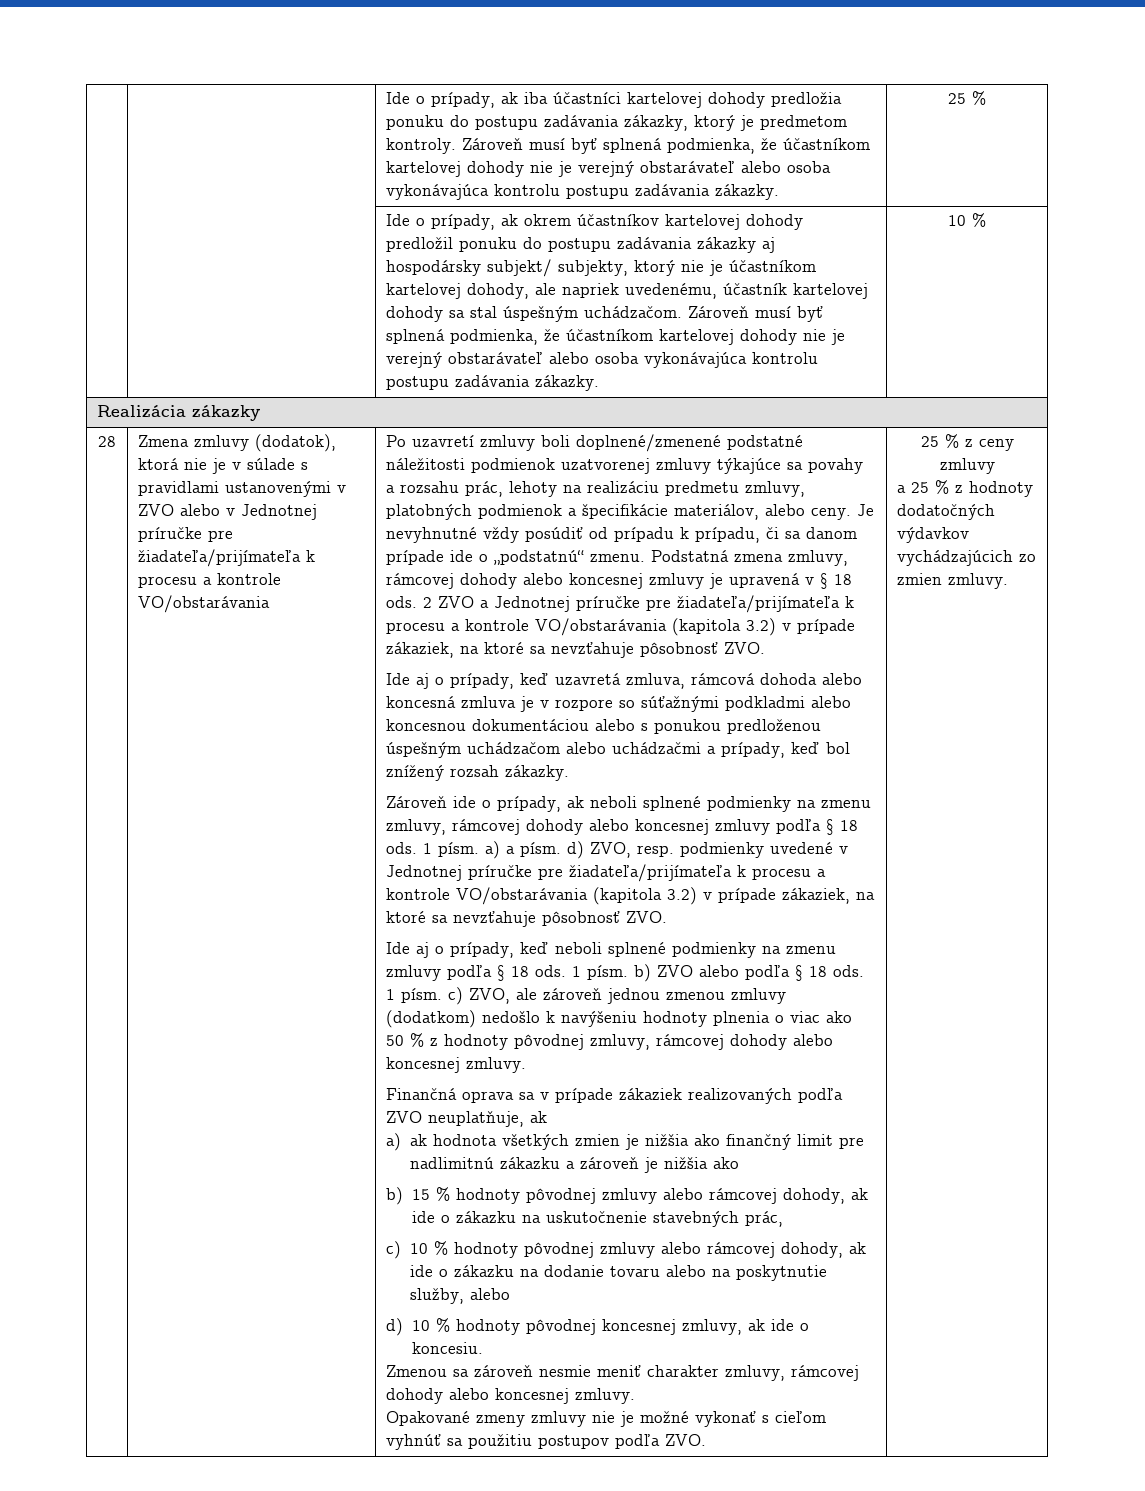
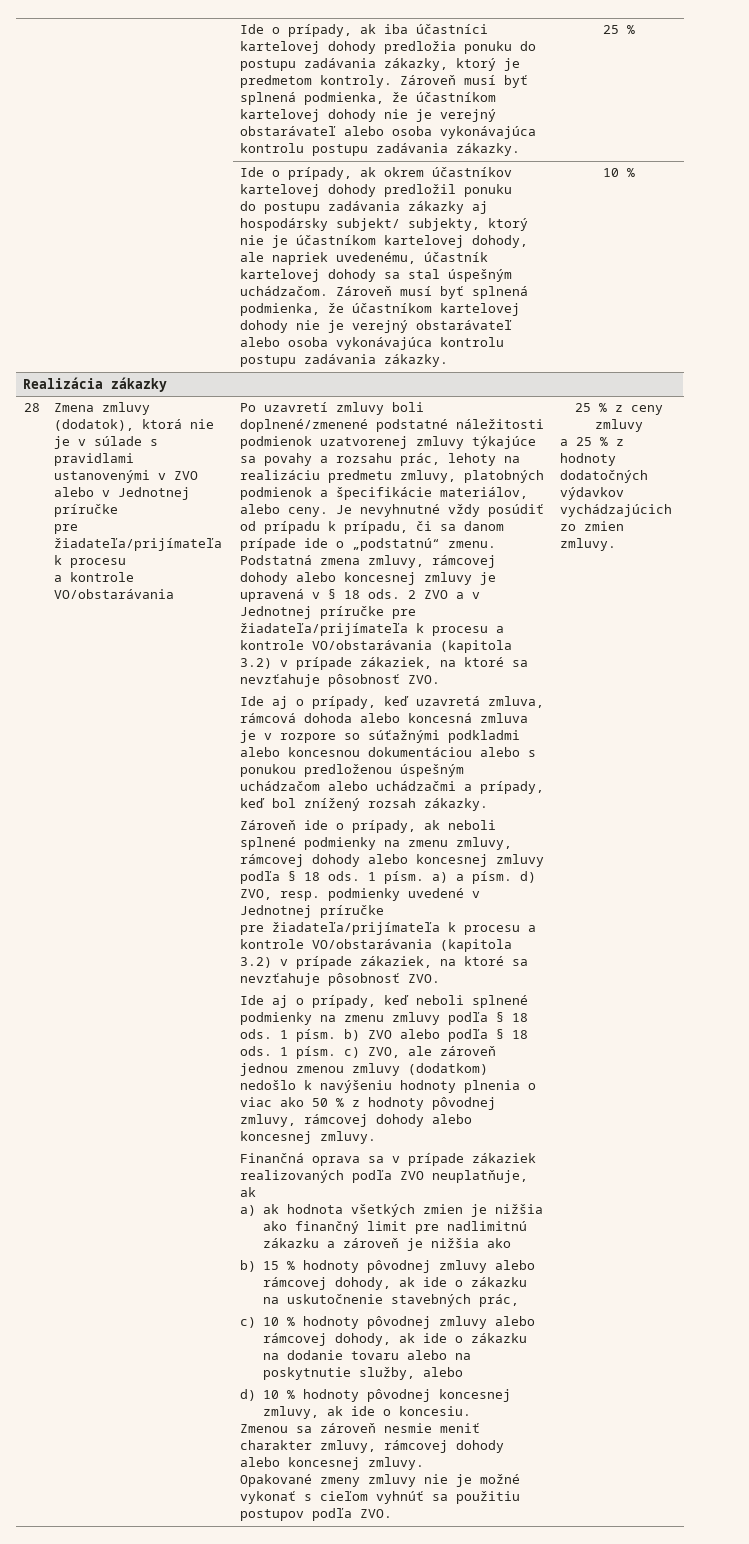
- Ide o prípady, ak okrem účastníkov kartelovej dohody predložil ponuku do postupu zadávania zákazky aj hospodársky subjekt/ subjekty, ktorý nie je účastníkom kartelovej dohody, ale napriek uvedenému, účastník kartelovej dohody sa stal úspešným uchádzačom.
+ Ide o prípady, ak okrem účastníkov kartelovej dohody predložil ponuku
+ do postupu zadávania zákazky aj hospodársky subjekt/ subjekty, ktorý nie je účastníkom kartelovej dohody, ale napriek uvedenému, účastník kartelovej dohody sa stal úspešným uchádzačom.
- Zmena zmluvy (dodatok), ktorá nie je v súlade s pravidlami ustanovenými v ZVO alebo v Jednotnej príručke pre žiadateľa/prijímateľa k procesu a kontrole VO/obstarávania
+ Zmena zmluvy (dodatok), ktorá nie je v súlade s pravidlami ustanovenými v ZVO alebo v Jednotnej príručke
+ pre žiadateľa/prijímateľa k procesu
+ a kontrole VO/obstarávania
- 2 ZVO a Jednotnej príručke pre žiadateľa/prijímateľa k procesu a kontrole VO/obstarávania (kapitola 3.2) v prípade zákaziek, na ktoré sa nevzťahuje pôsobnosť ZVO.
+ 2 ZVO a v Jednotnej príručke pre žiadateľa/prijímateľa k procesu a kontrole VO/obstarávania (kapitola 3.2) v prípade zákaziek, na ktoré sa nevzťahuje pôsobnosť ZVO.
- 1 písm. a) a písm. d) ZVO, resp. podmienky uvedené v Jednotnej príručke pre žiadateľa/prijímateľa k procesu a kontrole VO/obstarávania (kapitola 3.2) v prípade zákaziek, na ktoré sa nevzťahuje pôsobnosť ZVO.
+ 1 písm. a) a písm. d) ZVO, resp. podmienky uvedené v Jednotnej príručke
+ pre žiadateľa/prijímateľa k procesu a kontrole VO/obstarávania (kapitola 3.2) v prípade zákaziek, na ktoré sa nevzťahuje pôsobnosť ZVO.

